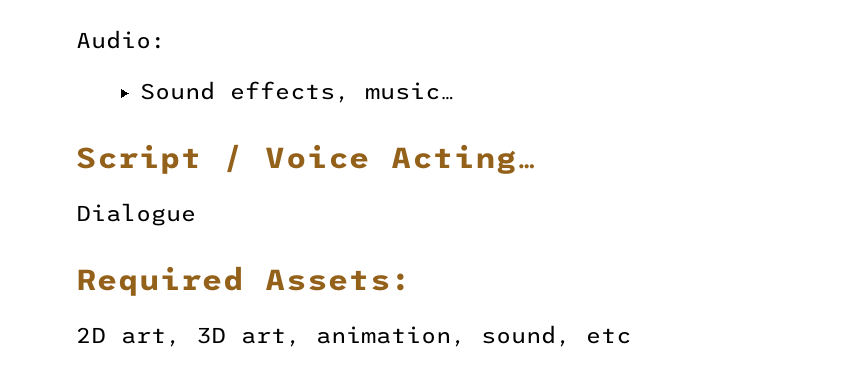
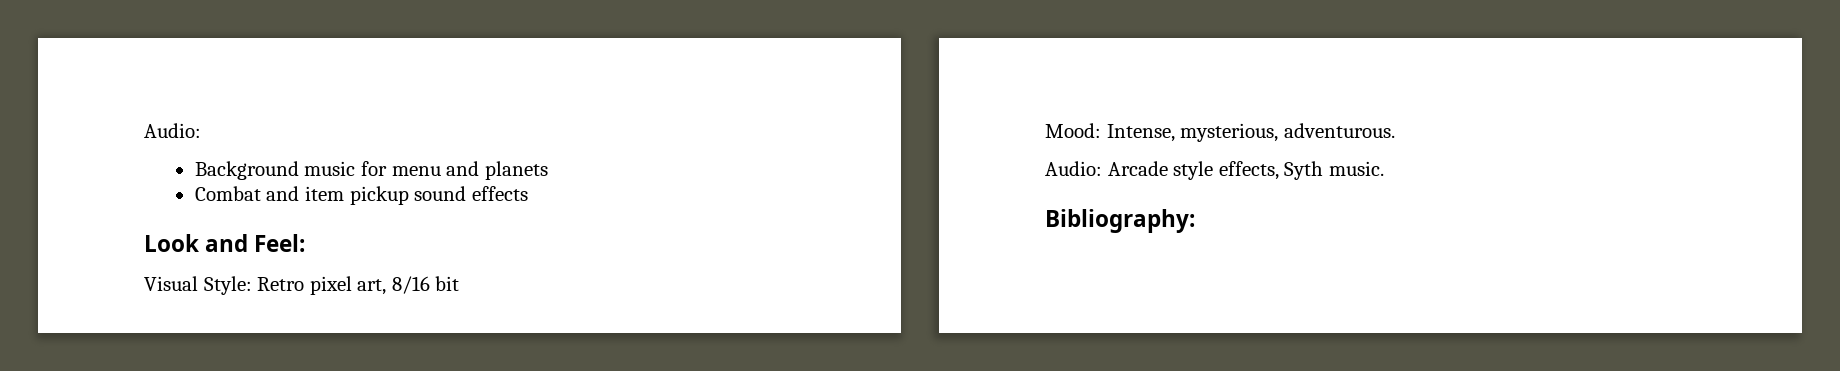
- Sound effects, music…
- Script / Voice Acting…
- Dialogue
- Required Assets:
- 2D art, 3D art, animation, sound, etc
+ Background music for menu and planets
+ Combat and item pickup sound effects
+ Look and Feel:
+ Visual Style: Retro pixel art, 8/16 bit
+ Mood: Intense, mysterious, adventurous.
+ Audio: Arcade style effects, Syth music.
+ Bibliography:

